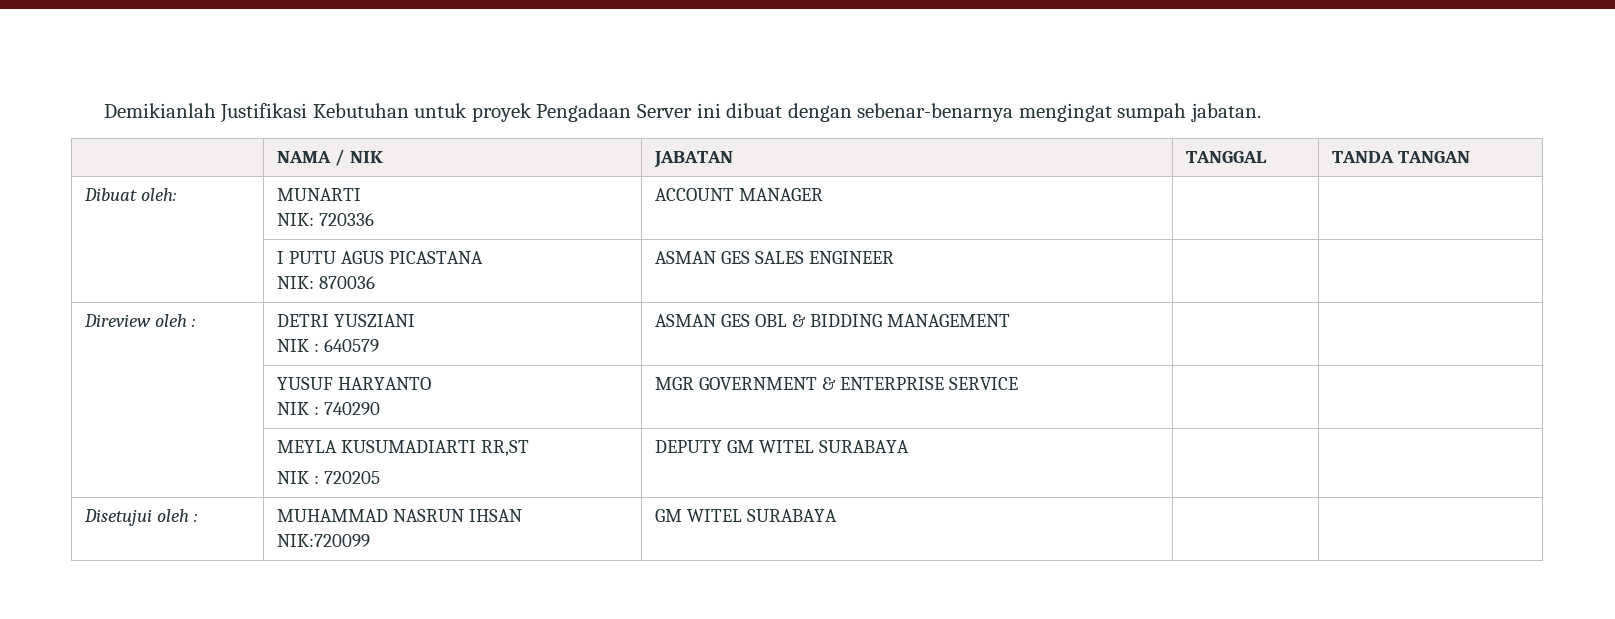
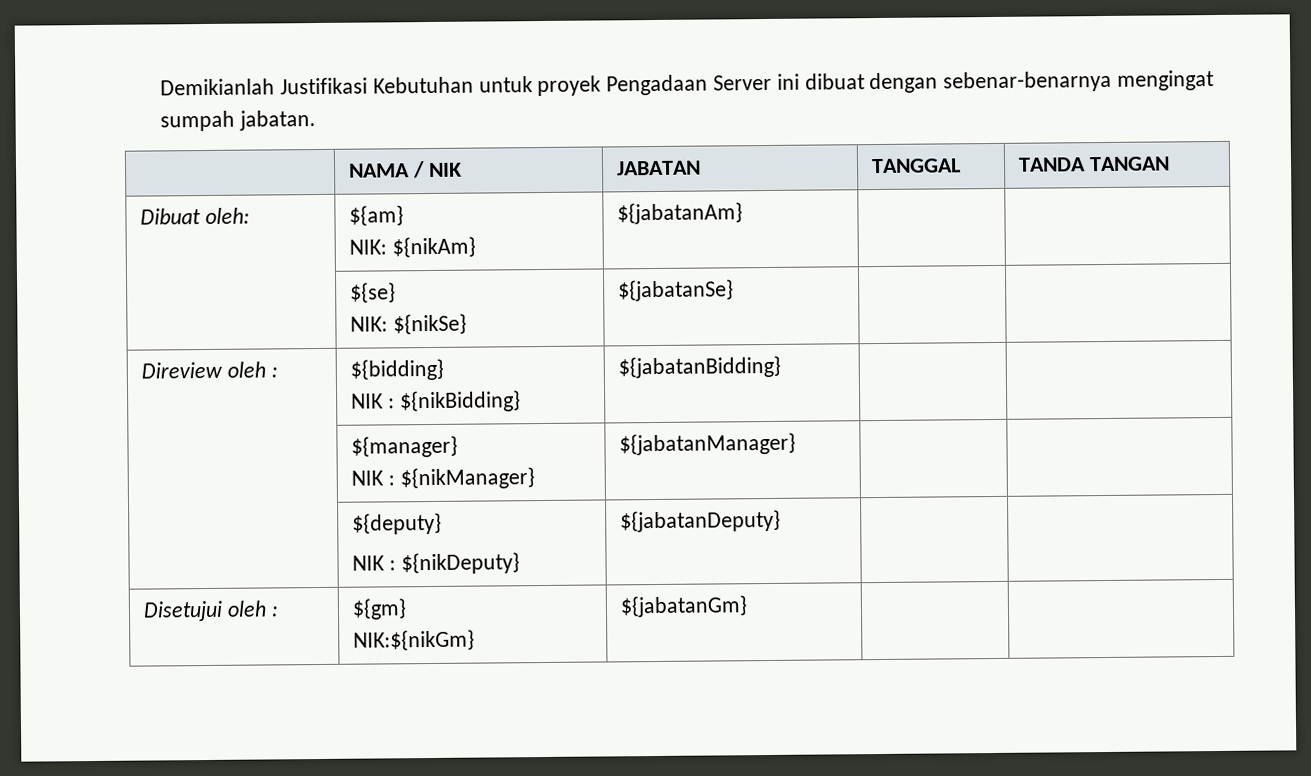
- Dibuat oleh: | MUNARTI
- NIK: 720336 | ACCOUNT MANAGER | |
- | I PUTU AGUS PICASTANA
- NIK: 870036 | ASMAN GES SALES ENGINEER | |
+ Dibuat oleh: | ${am}
+ NIK: ${nikAm} | ${jabatanAm} | |
+ | ${se}
+ NIK: ${nikSe} | ${jabatanSe} | |
- Direview oleh : | DETRI YUSZIANI
- NIK : 640579 | ASMAN GES OBL & BIDDING MANAGEMENT | |
- | YUSUF HARYANTO
- NIK : 740290 | MGR GOVERNMENT & ENTERPRISE SERVICE | |
- | MEYLA KUSUMADIARTI RR,ST
- NIK : 720205 | DEPUTY GM WITEL SURABAYA | |
- Disetujui oleh : | MUHAMMAD NASRUN IHSAN
- NIK:720099 | GM WITEL SURABAYA | |
+ Direview oleh : | ${bidding}
+ NIK : ${nikBidding} | ${jabatanBidding} | |
+ | ${manager}
+ NIK : ${nikManager} | ${jabatanManager} | |
+ | ${deputy}
+ NIK : ${nikDeputy} | ${jabatanDeputy} | |
+ Disetujui oleh : | ${gm}
+ NIK:${nikGm} | ${jabatanGm} | |

